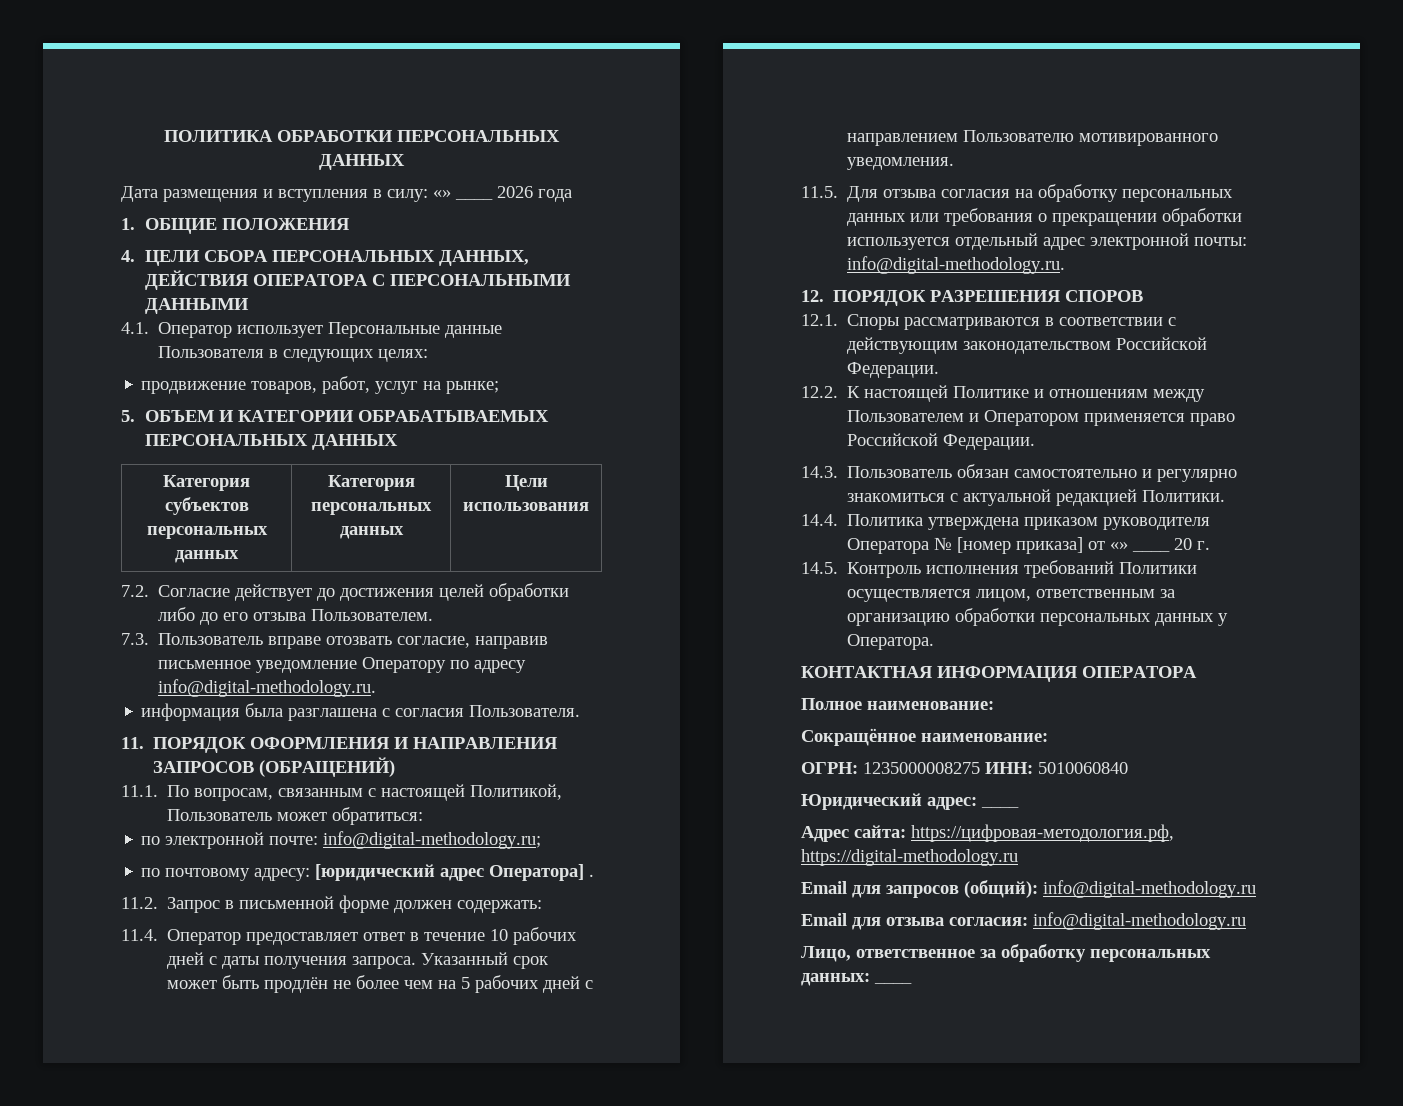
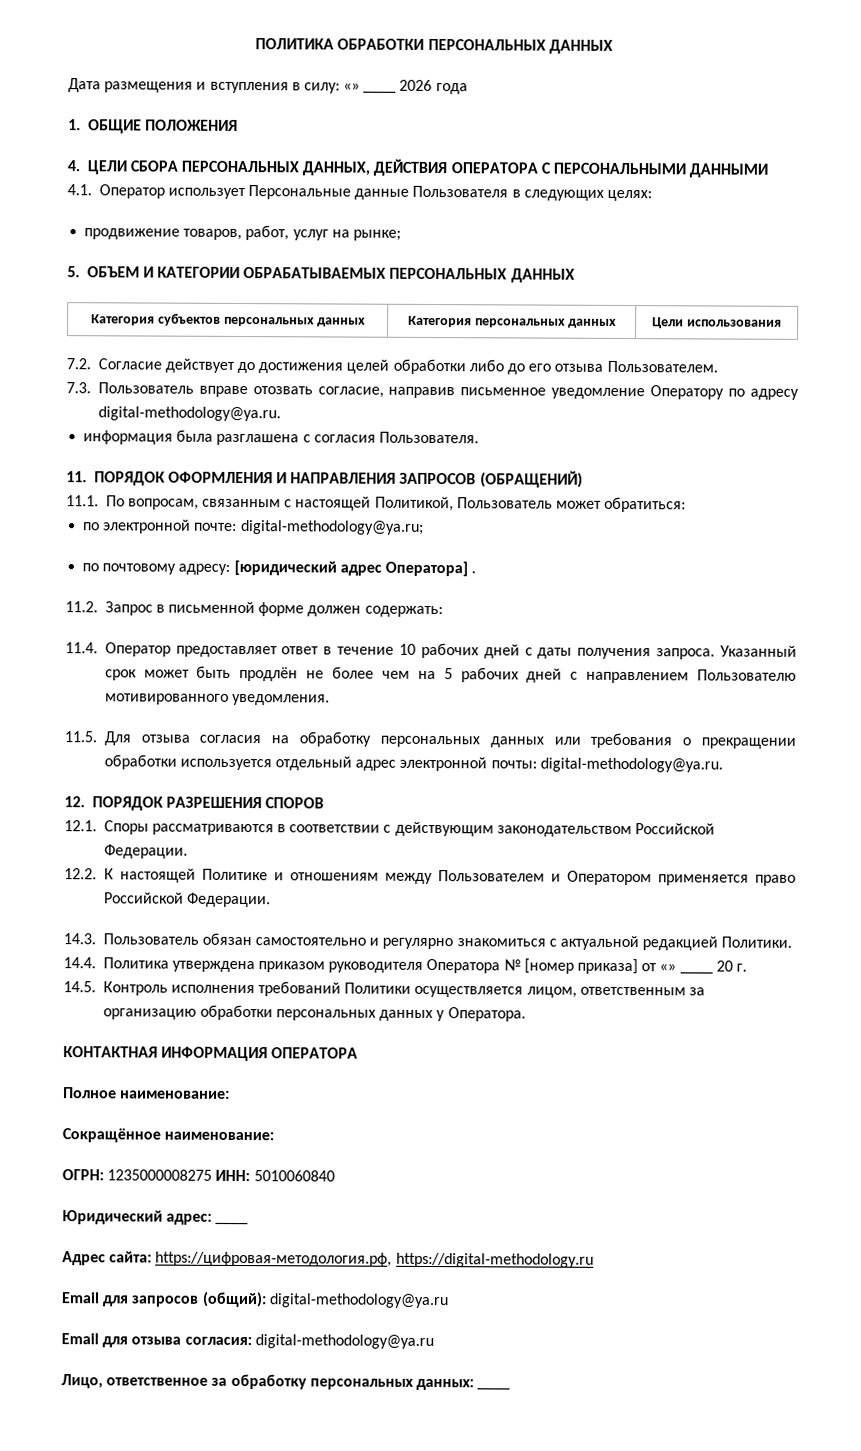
- 7.3. Пользователь вправе отозвать согласие, направив письменное уведомление Оператору по адресу info@digital-methodology.ru.
+ 7.3. Пользователь вправе отозвать согласие, направив письменное уведомление Оператору по адресу digital-methodology@ya.ru.
- по электронной почте: info@digital-methodology.ru;
+ по электронной почте: digital-methodology@ya.ru;
- 11.5. Для отзыва согласия на обработку персональных данных или требования о прекращении обработки используется отдельный адрес электронной почты: info@digital-methodology.ru.
+ 11.5. Для отзыва согласия на обработку персональных данных или требования о прекращении обработки используется отдельный адрес электронной почты: digital-methodology@ya.ru.
- Email для запросов (общий): info@digital-methodology.ru
+ Email для запросов (общий): digital-methodology@ya.ru
- Email для отзыва согласия: info@digital-methodology.ru
+ Email для отзыва согласия: digital-methodology@ya.ru

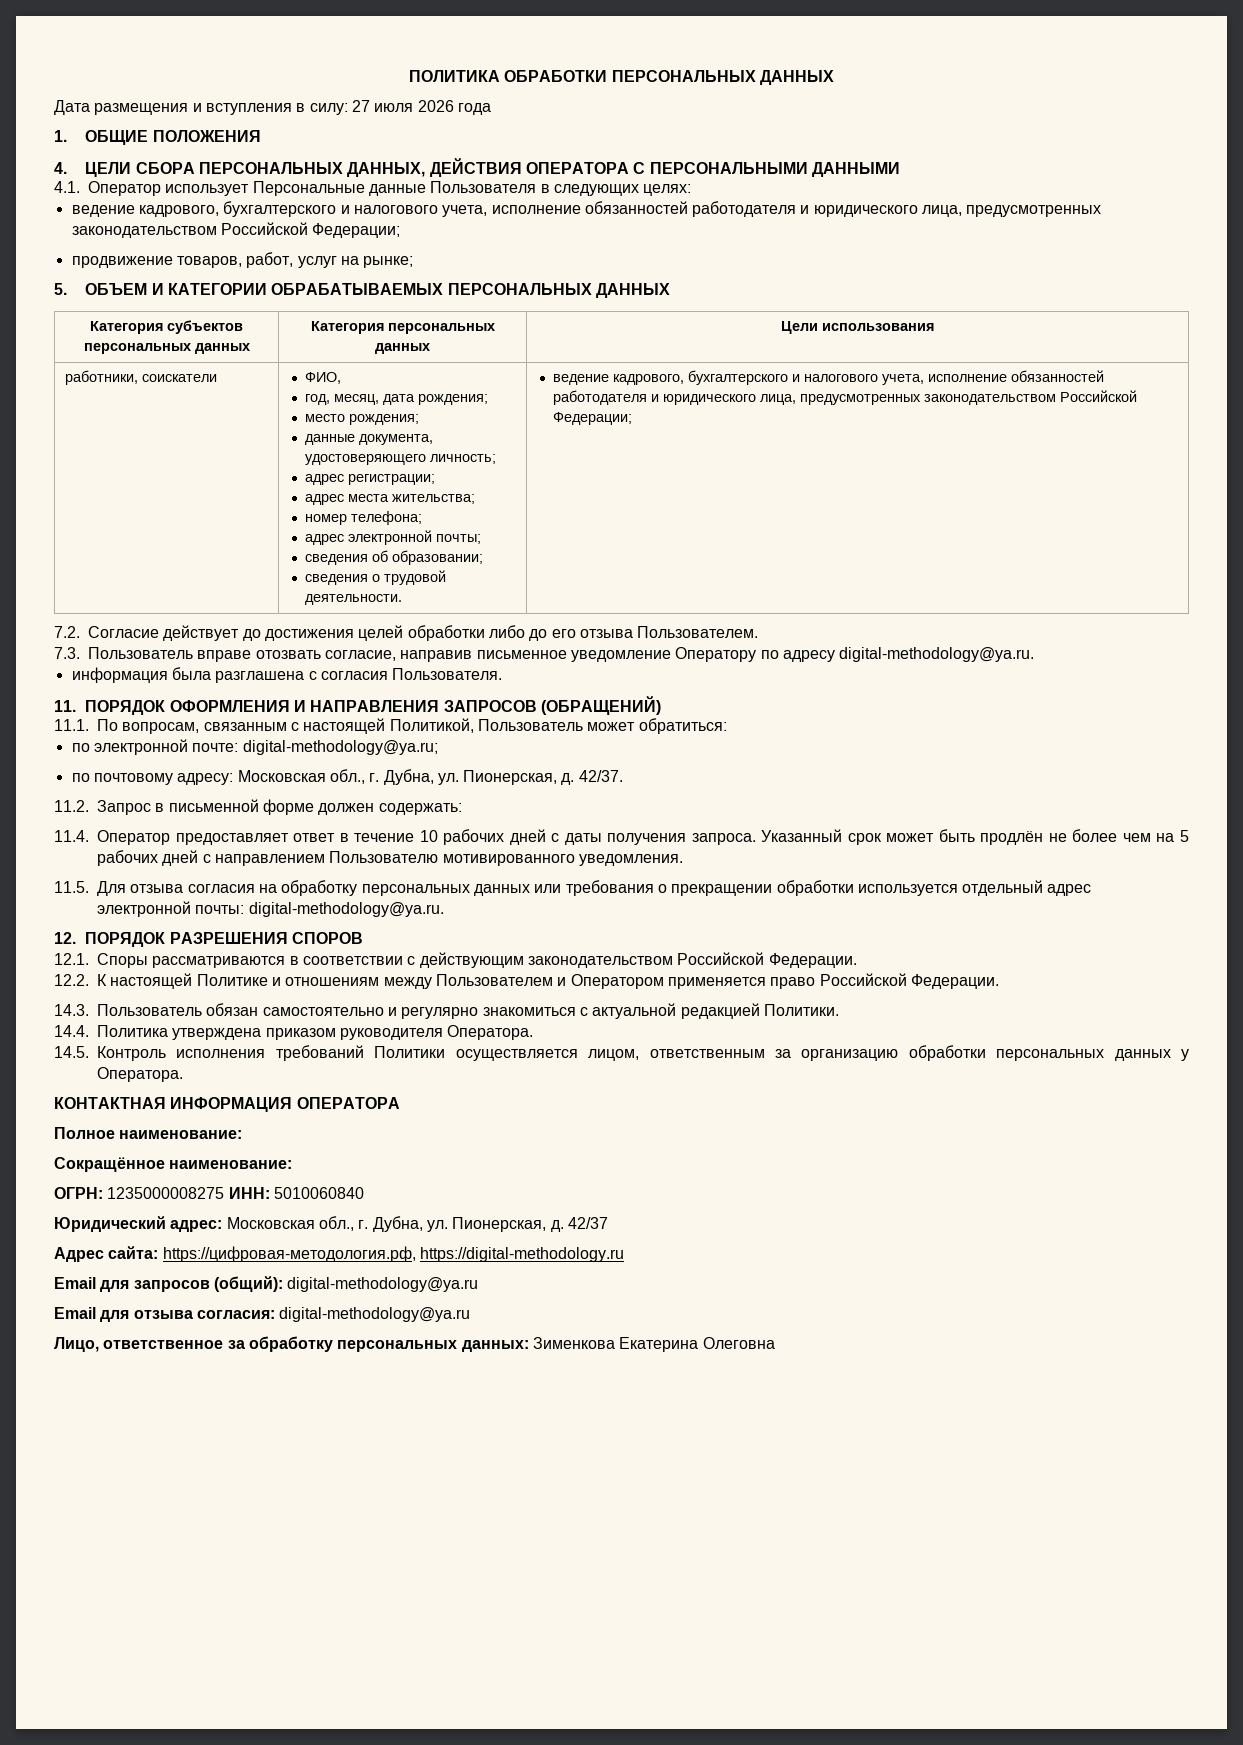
- Дата размещения и вступления в силу: «» ____ 2026 года
+ Дата размещения и вступления в силу: 27 июля 2026 года
  4.1. Оператор использует Персональные данные Пользователя в следующих целях:
+ ведение кадрового, бухгалтерского и налогового учета, исполнение обязанностей работодателя и юридического лица, предусмотренных законодательством Российской Федерации;
+ работники, соискатели | ФИО,
+ год, месяц, дата рождения;
+ место рождения;
+ данные документа, удостоверяющего личность;
+ адрес регистрации;
+ адрес места жительства;
+ номер телефона;
+ адрес электронной почты;
+ сведения об образовании;
+ сведения о трудовой деятельности. | ведение кадрового, бухгалтерского и налогового учета, исполнение обязанностей работодателя и юридического лица, предусмотренных законодательством Российской Федерации;
- по почтовому адресу: [юридический адрес Оператора] .
+ по почтовому адресу: Московская обл., г. Дубна, ул. Пионерская, д. 42/37.
- 14.4. Политика утверждена приказом руководителя Оператора № [номер приказа] от «» ____ 20 г.
+ 14.4. Политика утверждена приказом руководителя Оператора.
- Юридический адрес: ____
+ Юридический адрес: Московская обл., г. Дубна, ул. Пионерская, д. 42/37
- Лицо, ответственное за обработку персональных данных: ____
+ Лицо, ответственное за обработку персональных данных: Зименкова Екатерина Олеговна

